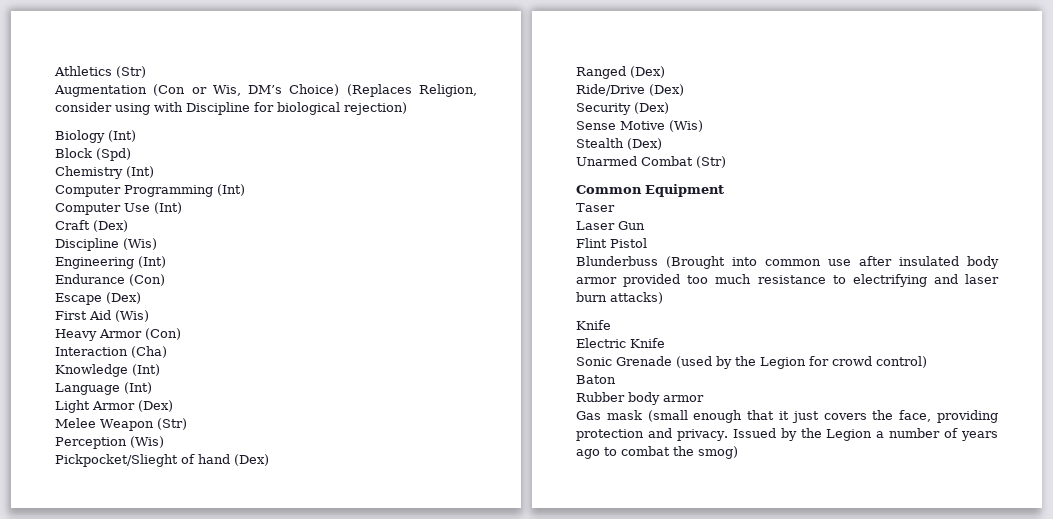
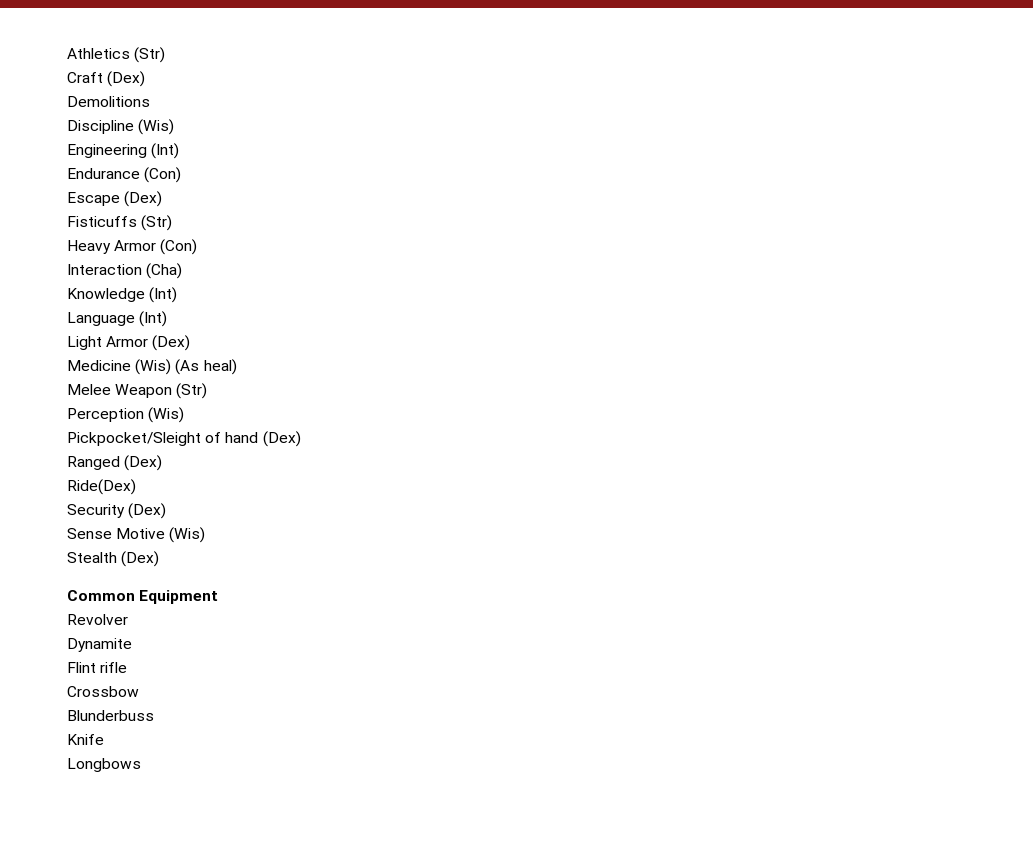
- Augmentation (Con or Wis, DM’s Choice) (Replaces Religion, consider using with Discipline for biological rejection)
- Biology (Int)
- Block (Spd)
- Chemistry (Int)
- Computer Programming (Int)
- Computer Use (Int)
+ Demolitions
- First Aid (Wis)
+ Fisticuffs (Str)
+ Medicine (Wis) (As heal)
- Pickpocket/Slieght of hand (Dex)
+ Pickpocket/Sleight of hand (Dex)
- Ride/Drive (Dex)
+ Ride(Dex)
- Unarmed Combat (Str)
- Taser
- Laser Gun
+ Revolver
+ Dynamite
- Flint Pistol
+ Flint rifle
+ Crossbow
- Blunderbuss (Brought into common use after insulated body armor provided too much resistance to electrifying and laser burn attacks)
+ Blunderbuss
  Knife
- Electric Knife
- Sonic Grenade (used by the Legion for crowd control)
- Baton
- Rubber body armor
- Gas mask (small enough that it just covers the face, providing protection and privacy. Issued by the Legion a number of years ago to combat the smog)
+ Longbows

